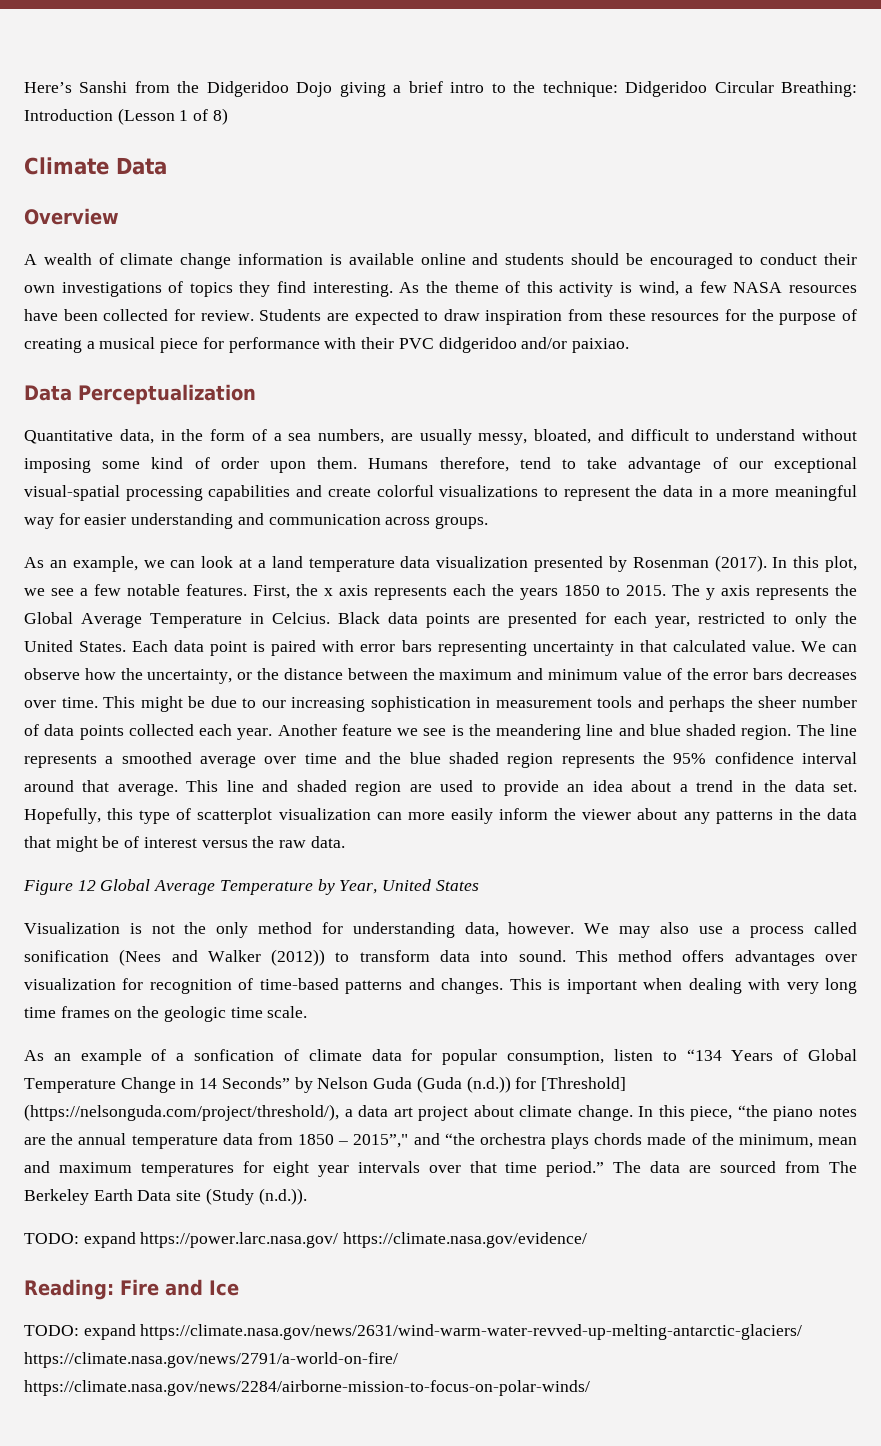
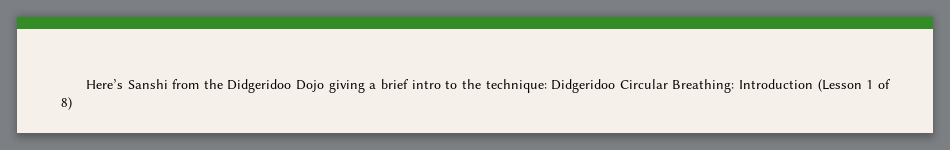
- Climate Data
- Overview
- A wealth of climate change information is available online and students should be encouraged to conduct their own investigations of topics they find interesting. As the theme of this activity is wind, a few NASA resources have been collected for review. Students are expected to draw inspiration from these resources for the purpose of creating a musical piece for performance with their PVC didgeridoo and/or paixiao.
- Data Perceptualization
- Quantitative data, in the form of a sea numbers, are usually messy, bloated, and difficult to understand without imposing some kind of order upon them. Humans therefore, tend to take advantage of our exceptional visual-spatial processing capabilities and create colorful visualizations to represent the data in a more meaningful way for easier understanding and communication across groups.
- As an example, we can look at a land temperature data visualization presented by Rosenman (2017). In this plot, we see a few notable features. First, the x axis represents each the years 1850 to 2015. The y axis represents the Global Average Temperature in Celcius. Black data points are presented for each year, restricted to only the United States. Each data point is paired with error bars representing uncertainty in that calculated value. We can observe how the uncertainty, or the distance between the maximum and minimum value of the error bars decreases over time. This might be due to our increasing sophistication in measurement tools and perhaps the sheer number of data points collected each year. Another feature we see is the meandering line and blue shaded region. The line represents a smoothed average over time and the blue shaded region represents the 95% confidence interval around that average. This line and shaded region are used to provide an idea about a trend in the data set. Hopefully, this type of scatterplot visualization can more easily inform the viewer about any patterns in the data that might be of interest versus the raw data.
- Figure 12 Global Average Temperature by Year, United States
- Visualization is not the only method for understanding data, however. We may also use a process called sonification (Nees and Walker (2012)) to transform data into sound. This method offers advantages over visualization for recognition of time-based patterns and changes. This is important when dealing with very long time frames on the geologic time scale.
- As an example of a sonfication of climate data for popular consumption, listen to “134 Years of Global Temperature Change in 14 Seconds” by Nelson Guda (Guda (n.d.)) for [Threshold] (https://nelsonguda.com/project/threshold/), a data art project about climate change. In this piece, “the piano notes are the annual temperature data from 1850 – 2015”," and “the orchestra plays chords made of the minimum, mean and maximum temperatures for eight year intervals over that time period.” The data are sourced from The Berkeley Earth Data site (Study (n.d.)).
- TODO: expand https://power.larc.nasa.gov/ https://climate.nasa.gov/evidence/
- Reading: Fire and Ice
- TODO: expand https://climate.nasa.gov/news/2631/wind-warm-water-revved-up-melting-antarctic-glaciers/ https://climate.nasa.gov/news/2791/a-world-on-fire/ https://climate.nasa.gov/news/2284/airborne-mission-to-focus-on-polar-winds/

